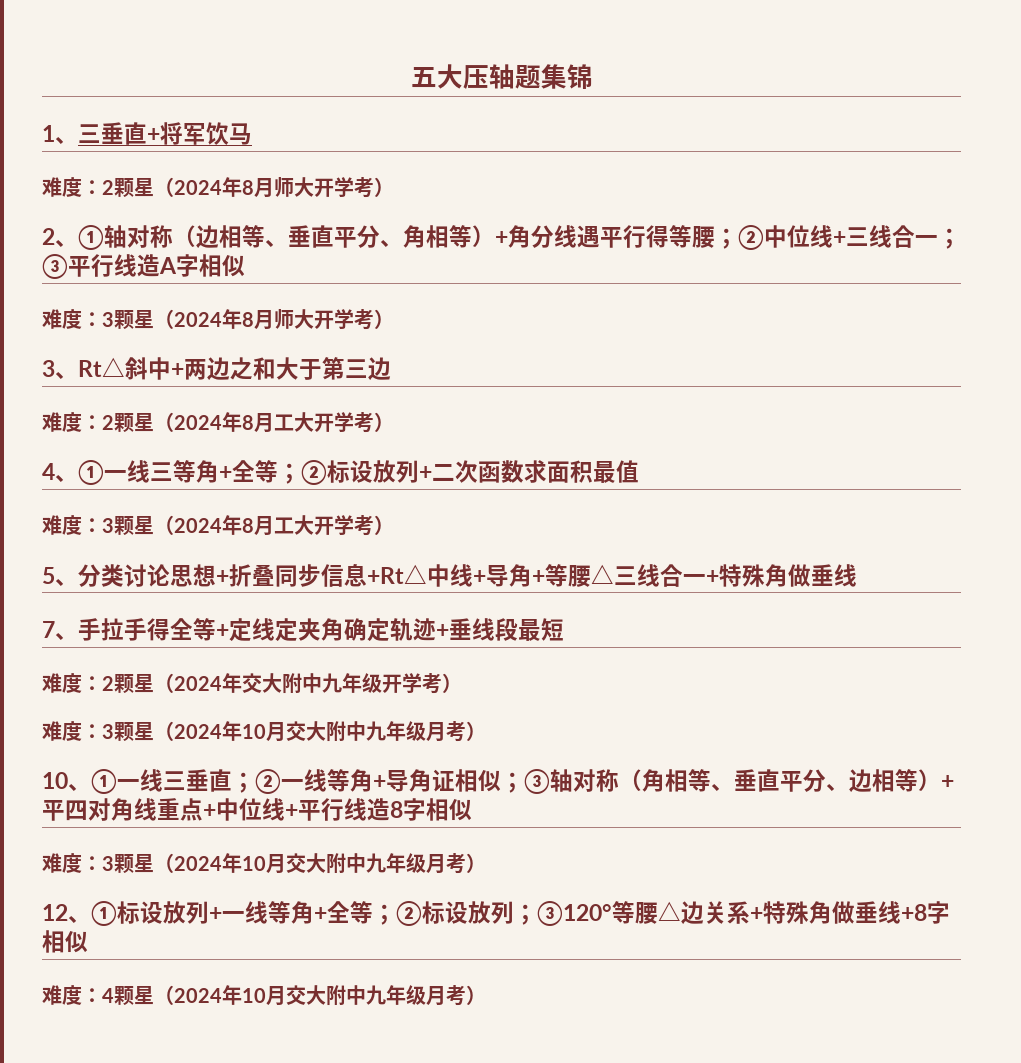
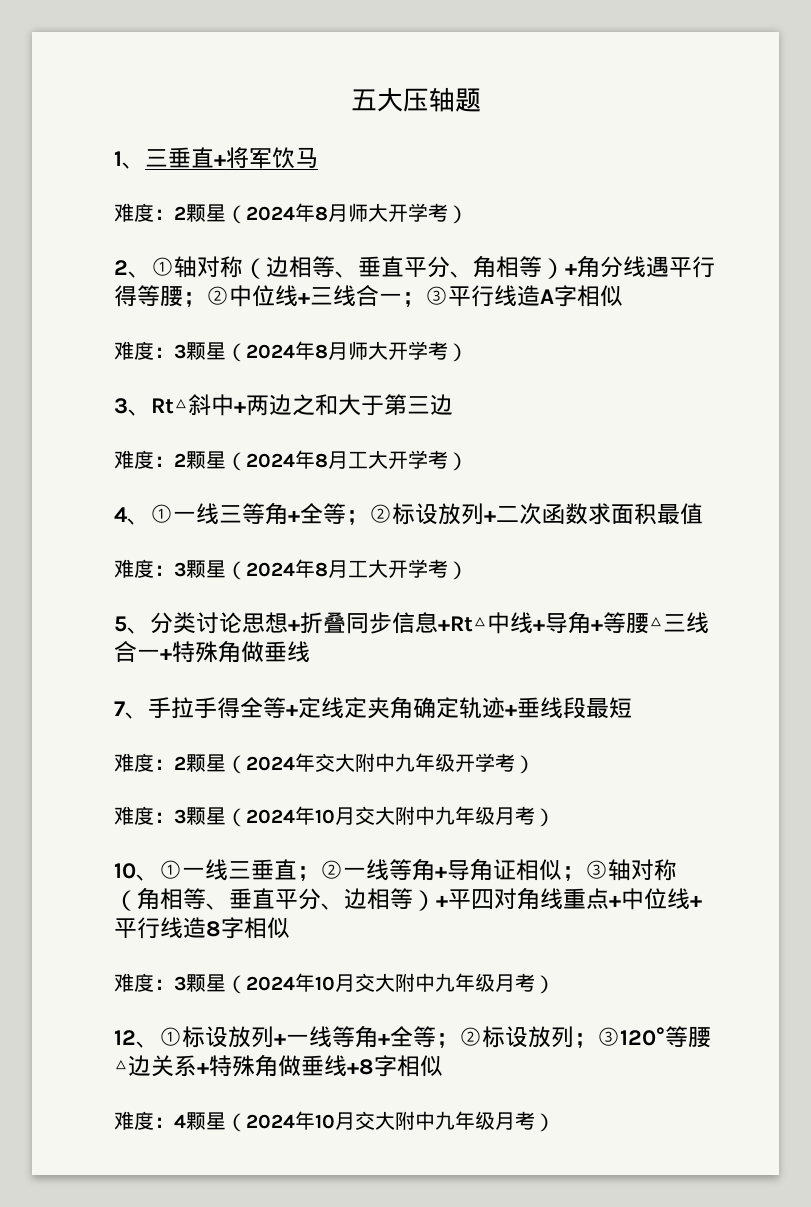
- 五大压轴题集锦
+ 五大压轴题

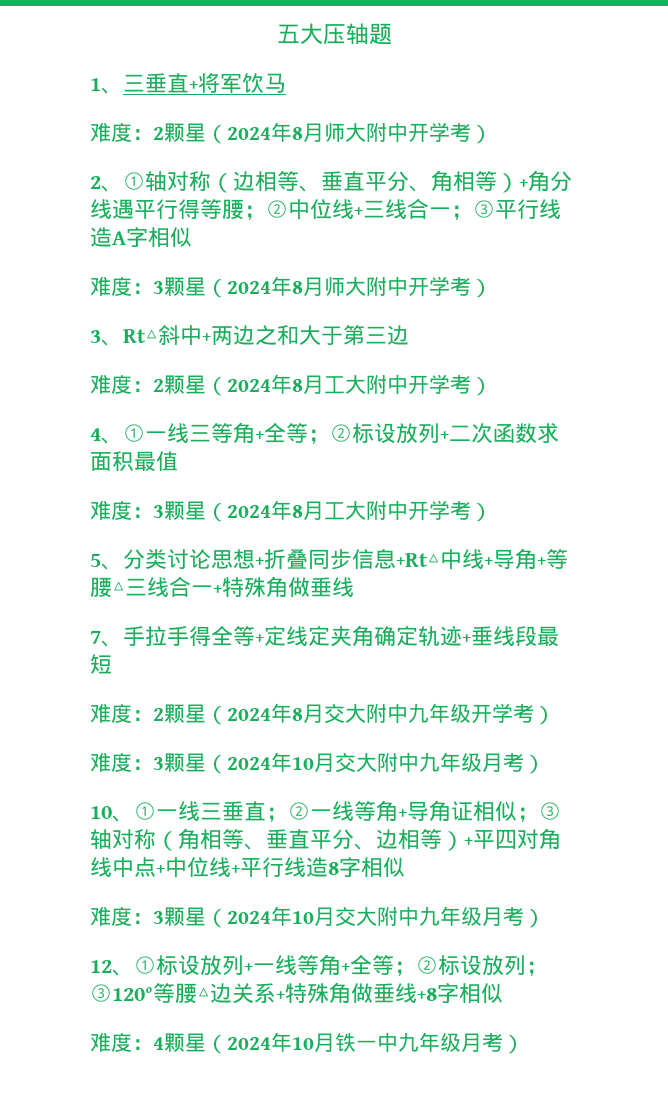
- 难度：2颗星（2024年8月师大开学考）
+ 难度：2颗星（2024年8月师大附中开学考）
- 难度：3颗星（2024年8月师大开学考）
+ 难度：3颗星（2024年8月师大附中开学考）
- 难度：2颗星（2024年8月工大开学考）
+ 难度：2颗星（2024年8月工大附中开学考）
- 难度：3颗星（2024年8月工大开学考）
+ 难度：3颗星（2024年8月工大附中开学考）
- 难度：2颗星（2024年交大附中九年级开学考）
+ 难度：2颗星（2024年8月交大附中九年级开学考）
- 10、①一线三垂直；②一线等角+导角证相似；③轴对称（角相等、垂直平分、边相等）+平四对角线重点+中位线+平行线造8字相似
+ 10、①一线三垂直；②一线等角+导角证相似；③轴对称（角相等、垂直平分、边相等）+平四对角线中点+中位线+平行线造8字相似
- 难度：4颗星（2024年10月交大附中九年级月考）
+ 难度：4颗星（2024年10月铁一中九年级月考）

